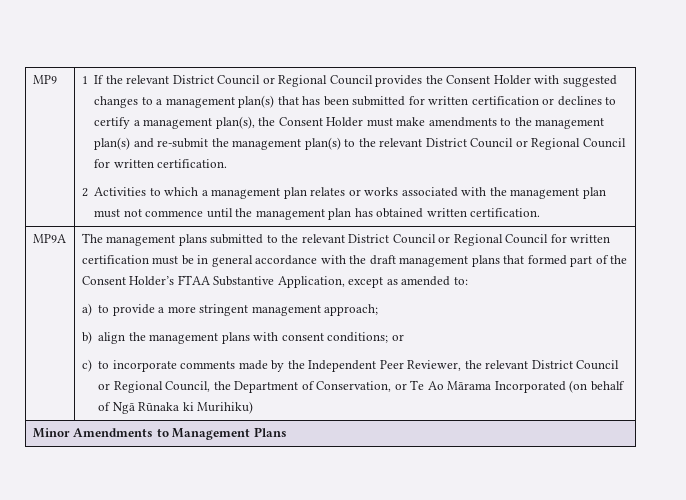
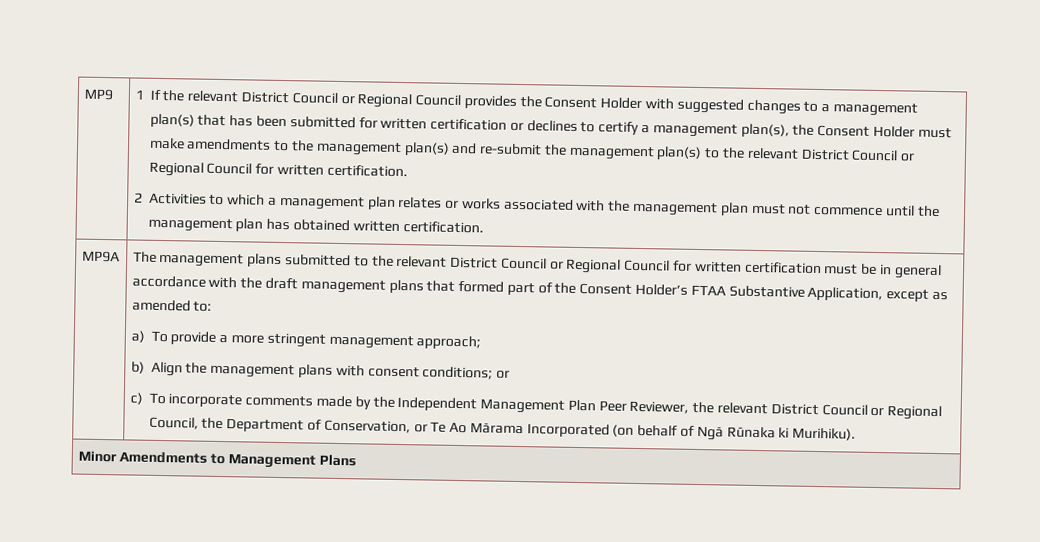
- a) to provide a more stringent management approach;
+ a) To provide a more stringent management approach;
- b) align the management plans with consent conditions; or
+ b) Align the management plans with consent conditions; or
- c) to incorporate comments made by the Independent Peer Reviewer, the relevant District Council or Regional Council, the Department of Conservation, or Te Ao Mārama Incorporated (on behalf of Ngā Rūnaka ki Murihiku)
+ c) To incorporate comments made by the Independent Management Plan Peer Reviewer, the relevant District Council or Regional Council, the Department of Conservation, or Te Ao Mārama Incorporated (on behalf of Ngā Rūnaka ki Murihiku).

